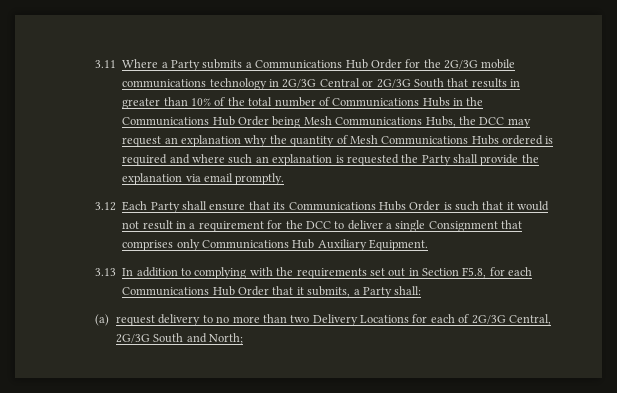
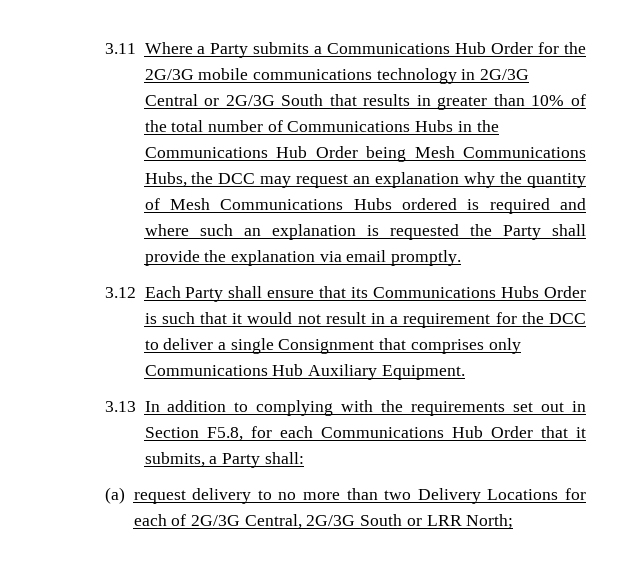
- (a) request delivery to no more than two Delivery Locations for each of 2G/3G Central, 2G/3G South and North;
+ (a) request delivery to no more than two Delivery Locations for each of 2G/3G Central, 2G/3G South or LRR North;

